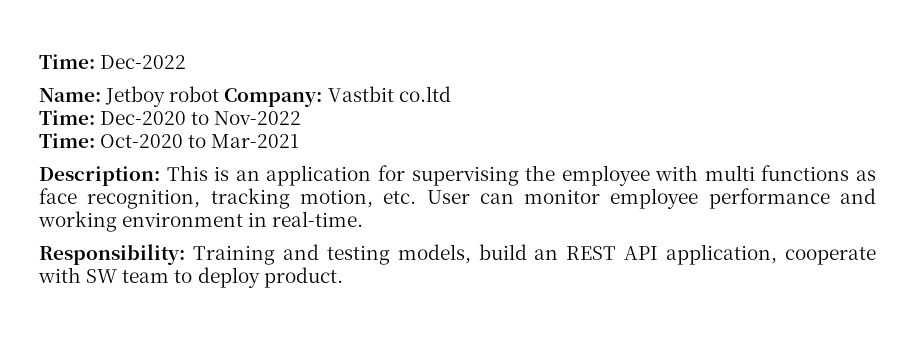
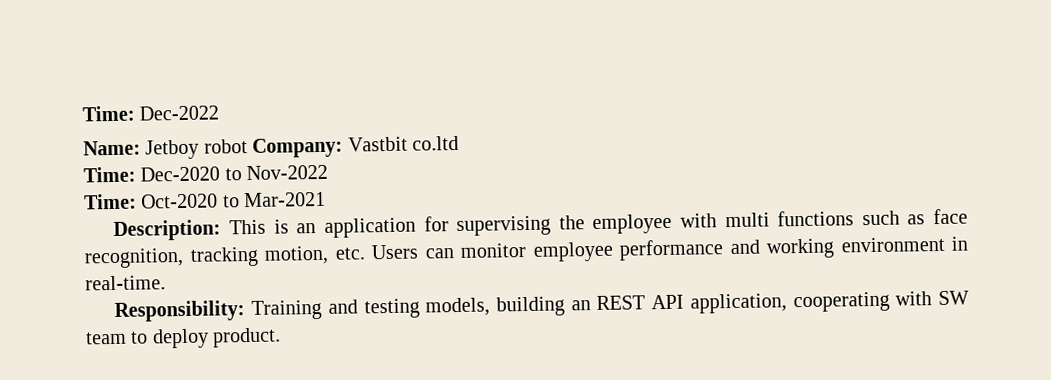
- Description: This is an application for supervising the employee with multi functions as face recognition, tracking motion, etc. User can monitor employee performance and working environment in real-time.
+ Description: This is an application for supervising the employee with multi functions such as face recognition, tracking motion, etc. Users can monitor employee performance and working environment in real-time.
- Responsibility: Training and testing models, build an REST API application, cooperate with SW team to deploy product.
+ Responsibility: Training and testing models, building an REST API application, cooperating with SW team to deploy product.

